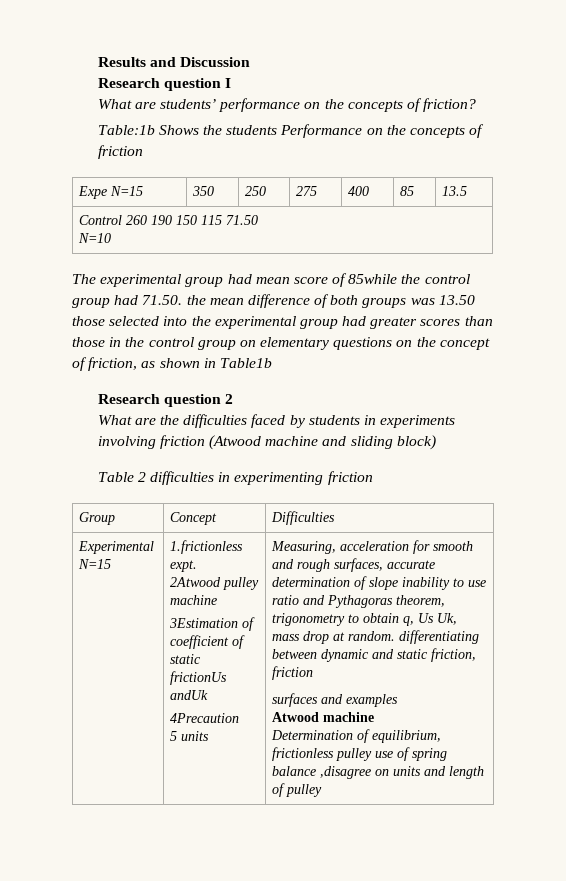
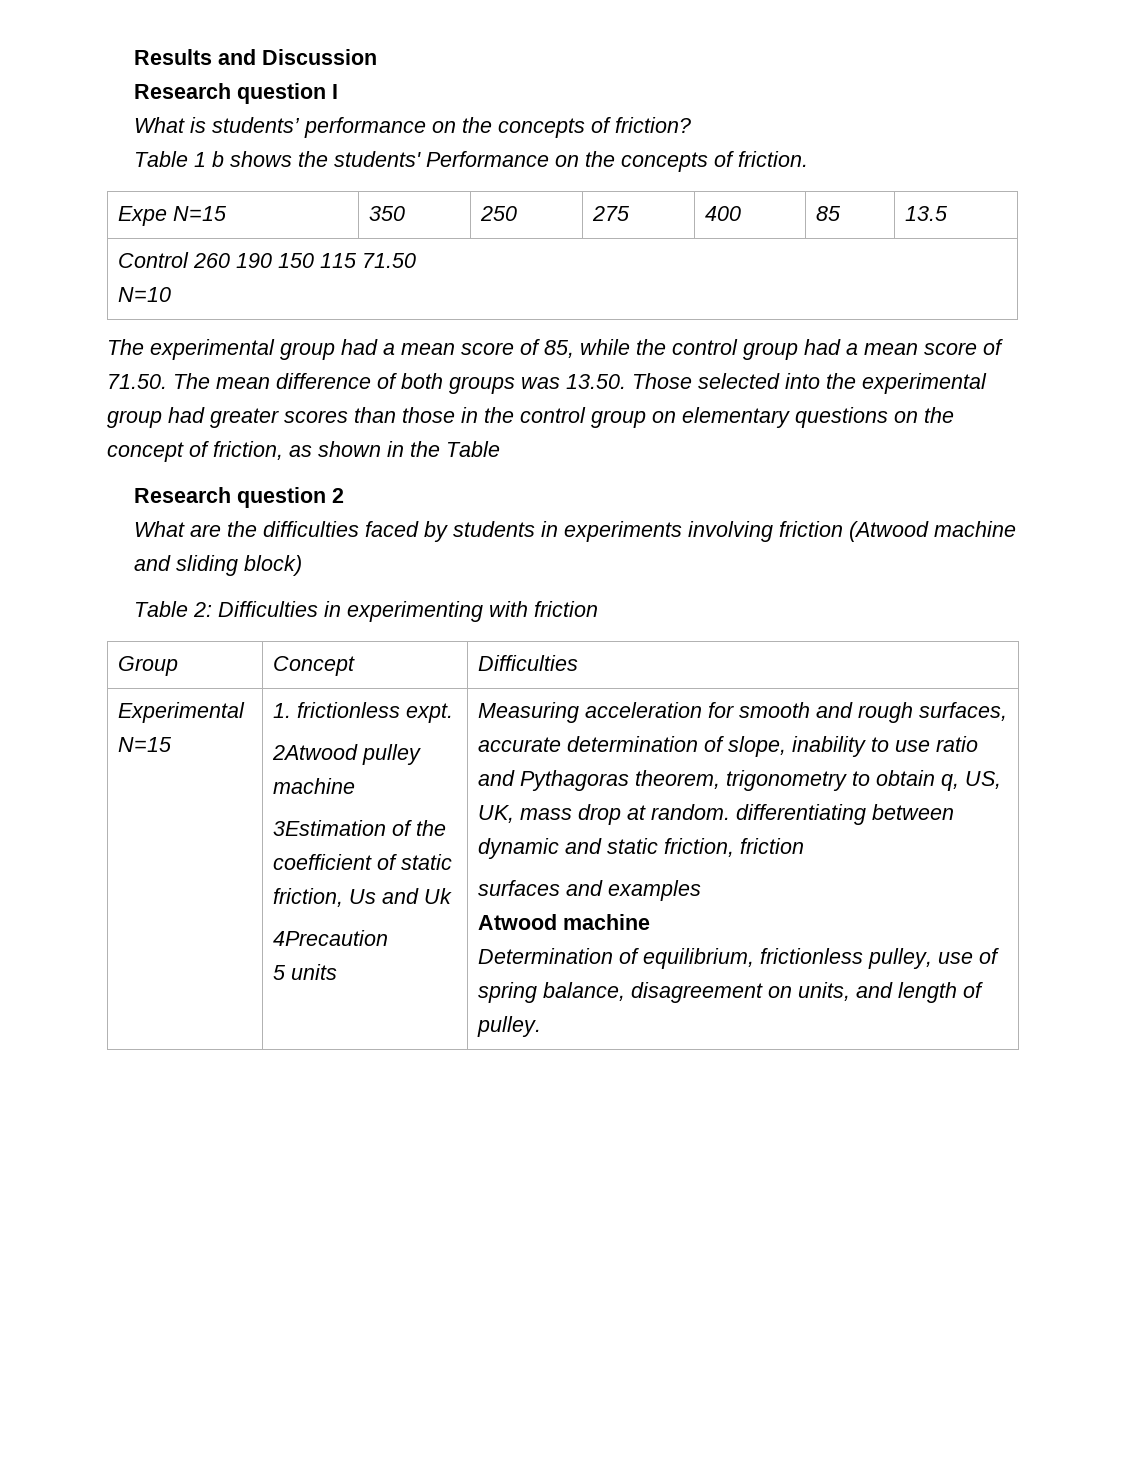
- What are students’ performance on the concepts of friction?
+ What is students’ performance on the concepts of friction?
- Table:1b Shows the students Performance on the concepts of friction
+ Table 1 b shows the students' Performance on the concepts of friction.
- The experimental group had mean score of 85while the control group had 71.50. the mean difference of both groups was 13.50 those selected into the experimental group had greater scores than those in the control group on elementary questions on the concept of friction, as shown in Table1b
+ The experimental group had a mean score of 85, while the control group had a mean score of 71.50. The mean difference of both groups was 13.50. Those selected into the experimental group had greater scores than those in the control group on elementary questions on the concept of friction, as shown in the Table
- Table 2 difficulties in experimenting friction
+ Table 2: Difficulties in experimenting with friction
- 1.frictionless expt.
+ 1. frictionless expt.
- 3Estimation of coefficient of static frictionUs andUk
+ 3Estimation of the coefficient of static friction, Us and Uk
- Measuring, acceleration for smooth and rough surfaces, accurate determination of slope inability to use ratio and Pythagoras theorem, trigonometry to obtain q, Us Uk, mass drop at random. differentiating between dynamic and static friction, friction
+ Measuring acceleration for smooth and rough surfaces, accurate determination of slope, inability to use ratio and Pythagoras theorem, trigonometry to obtain q, US, UK, mass drop at random. differentiating between dynamic and static friction, friction
- Determination of equilibrium, frictionless pulley use of spring balance ,disagree on units and length of pulley
+ Determination of equilibrium, frictionless pulley, use of spring balance, disagreement on units, and length of pulley.

